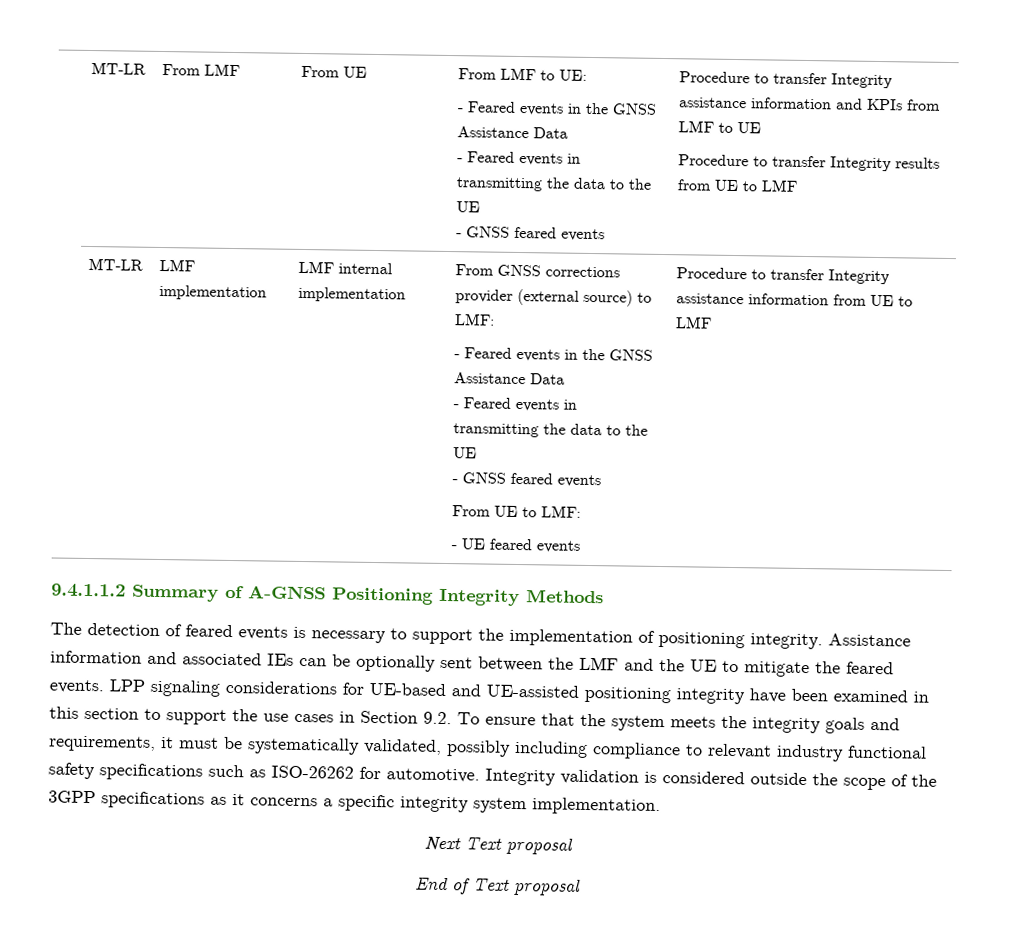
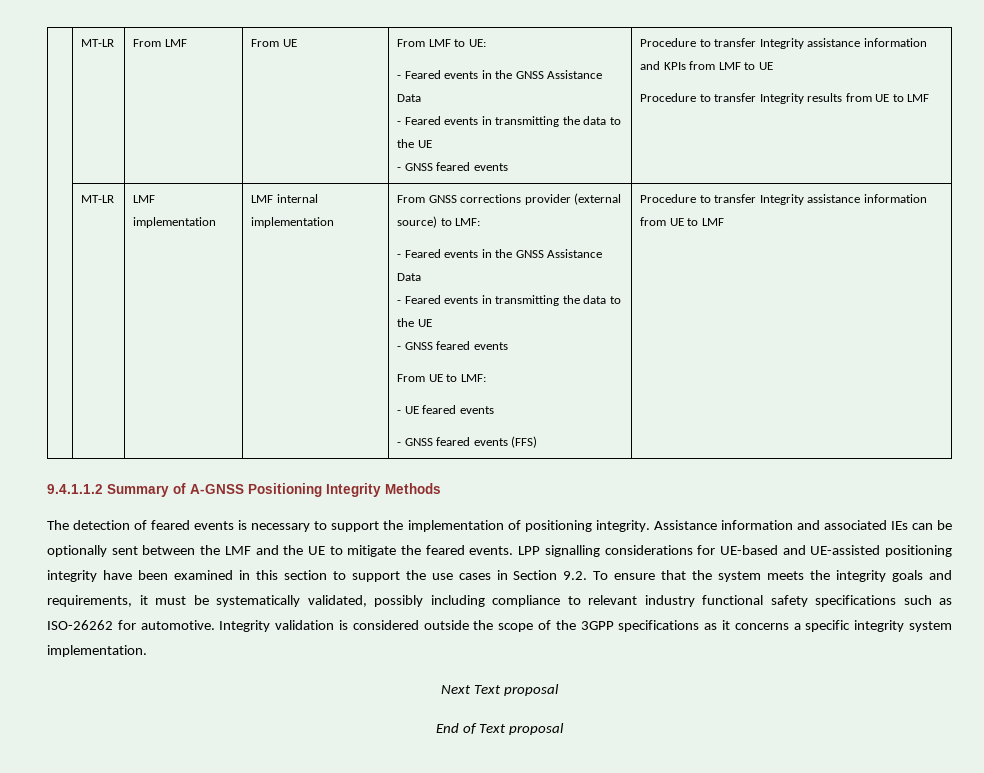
+ - GNSS feared events (FFS)
- LPP signaling considerations for UE-based and UE-assisted positioning integrity have been examined in this section to support the use cases in Section 9.2. To ensure that the system meets the integrity goals and requirements, it must be systematically validated, possibly including compliance to relevant industry functional safety specifications such as ISO-26262 for automotive.
+ LPP signalling considerations for UE-based and UE-assisted positioning integrity have been examined in this section to support the use cases in Section 9.2. To ensure that the system meets the integrity goals and requirements, it must be systematically validated, possibly including compliance to relevant industry functional safety specifications such as ISO-26262 for automotive.

